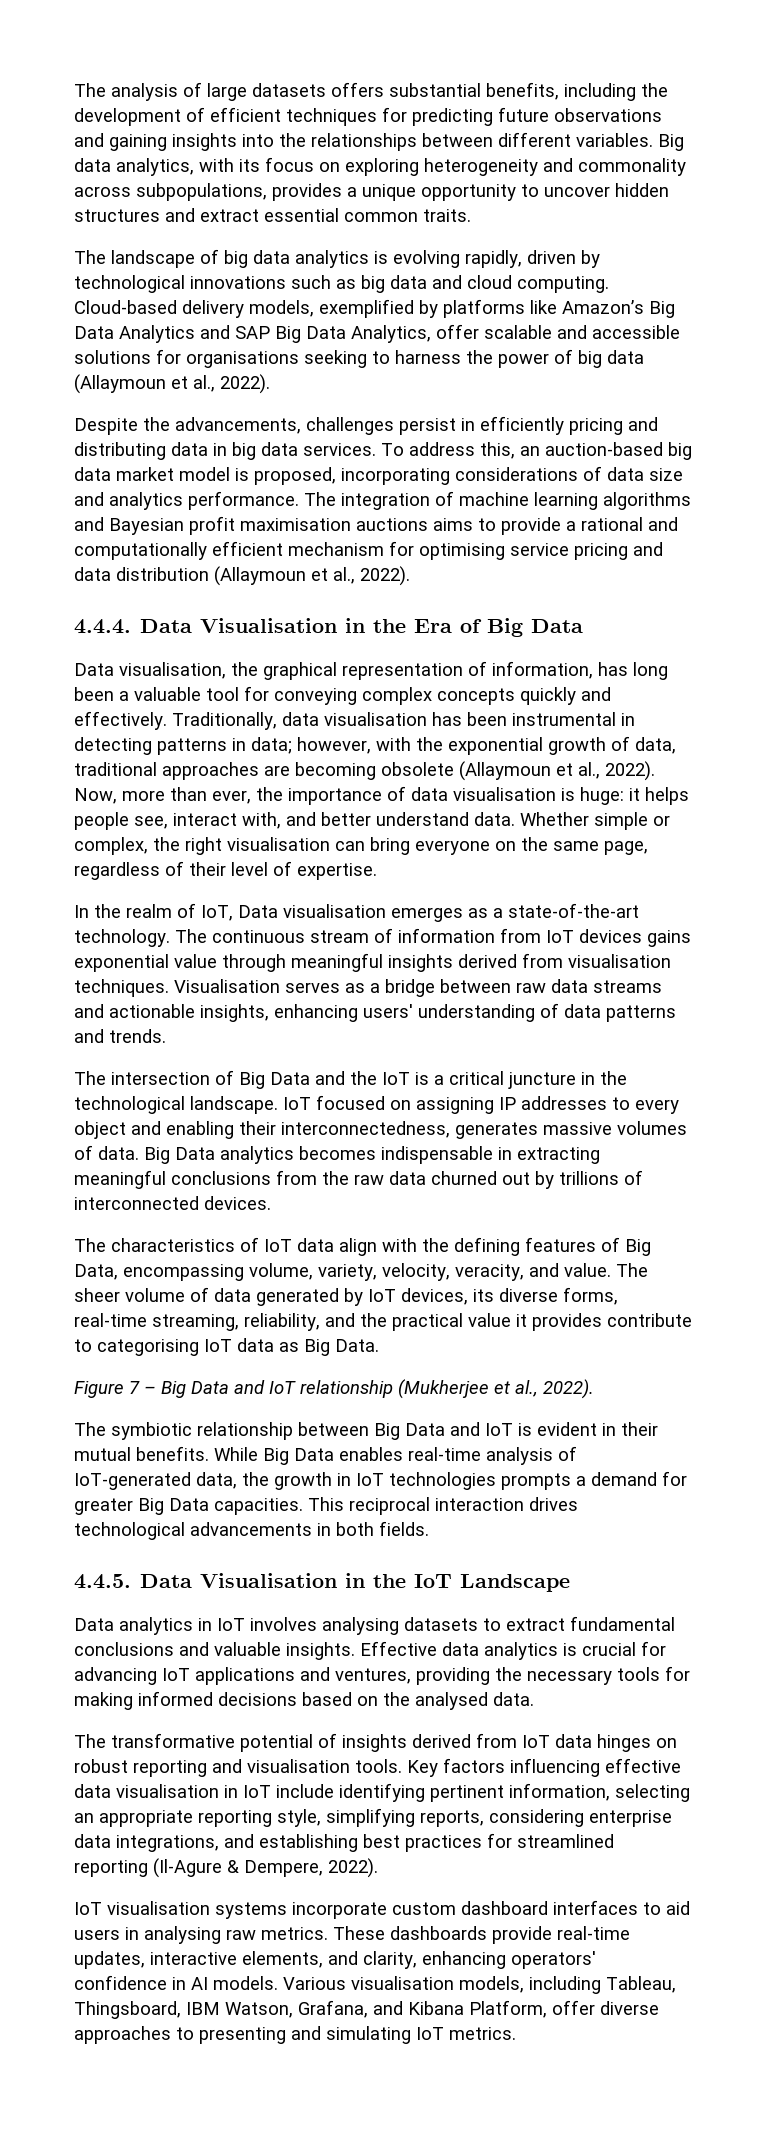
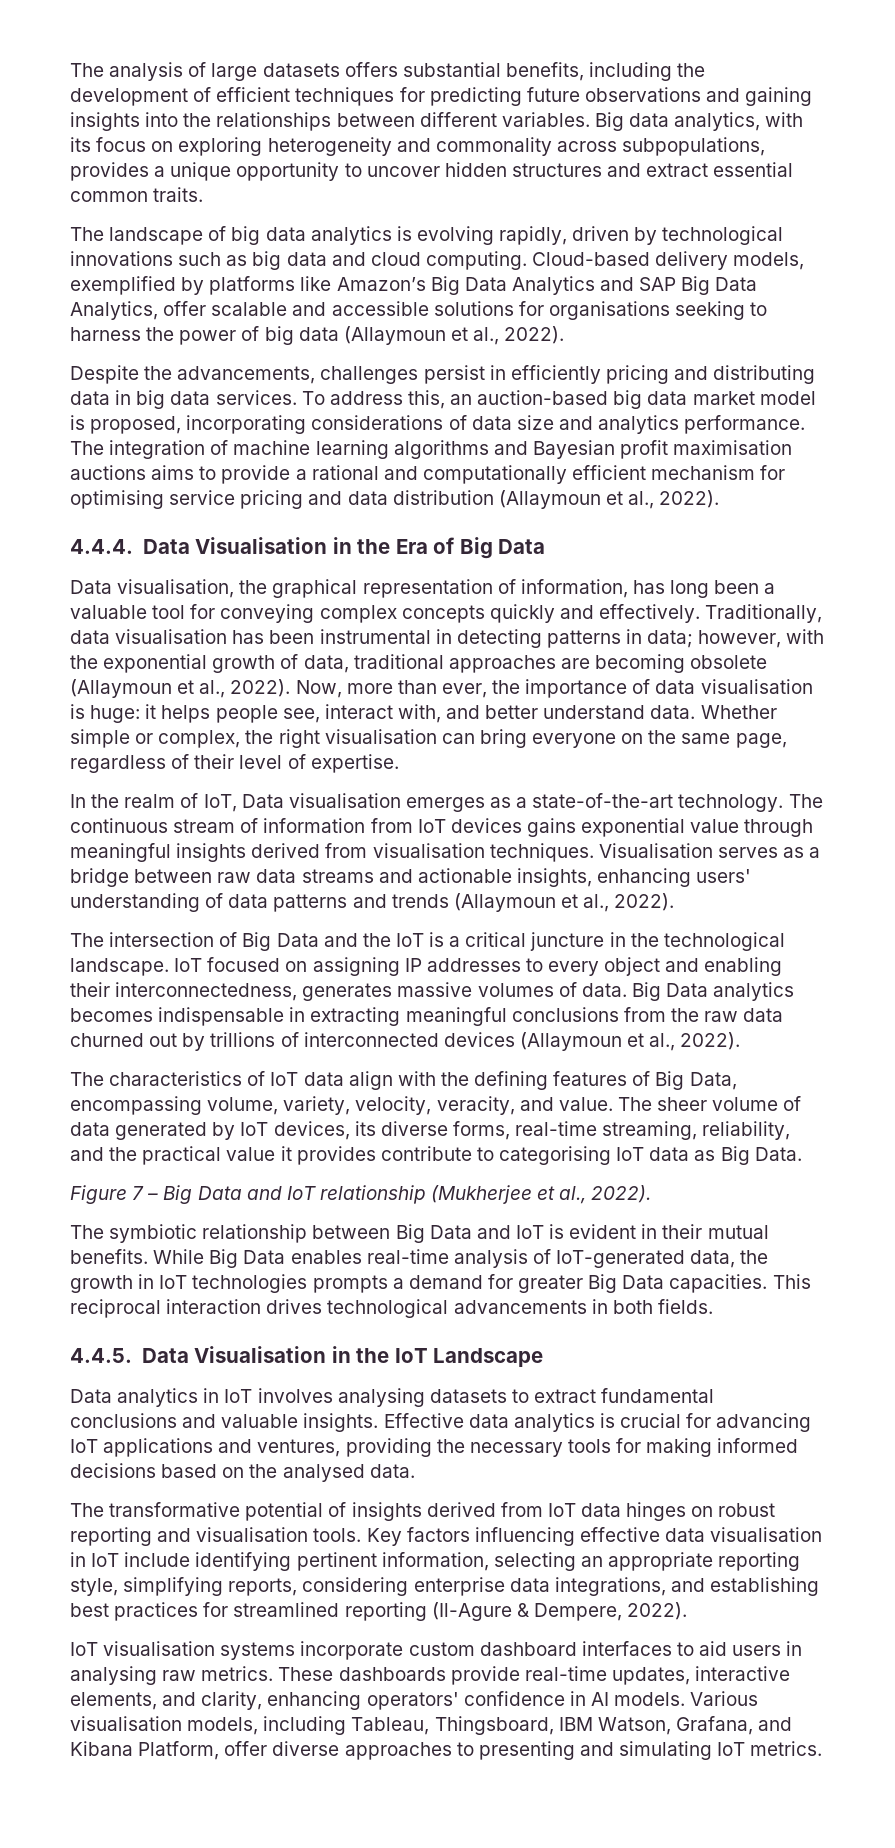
- Visualisation serves as a bridge between raw data streams and actionable insights, enhancing users' understanding of data patterns and trends.
+ Visualisation serves as a bridge between raw data streams and actionable insights, enhancing users' understanding of data patterns and trends (Allaymoun et al., 2022).
- Big Data analytics becomes indispensable in extracting meaningful conclusions from the raw data churned out by trillions of interconnected devices.
+ Big Data analytics becomes indispensable in extracting meaningful conclusions from the raw data churned out by trillions of interconnected devices (Allaymoun et al., 2022).

